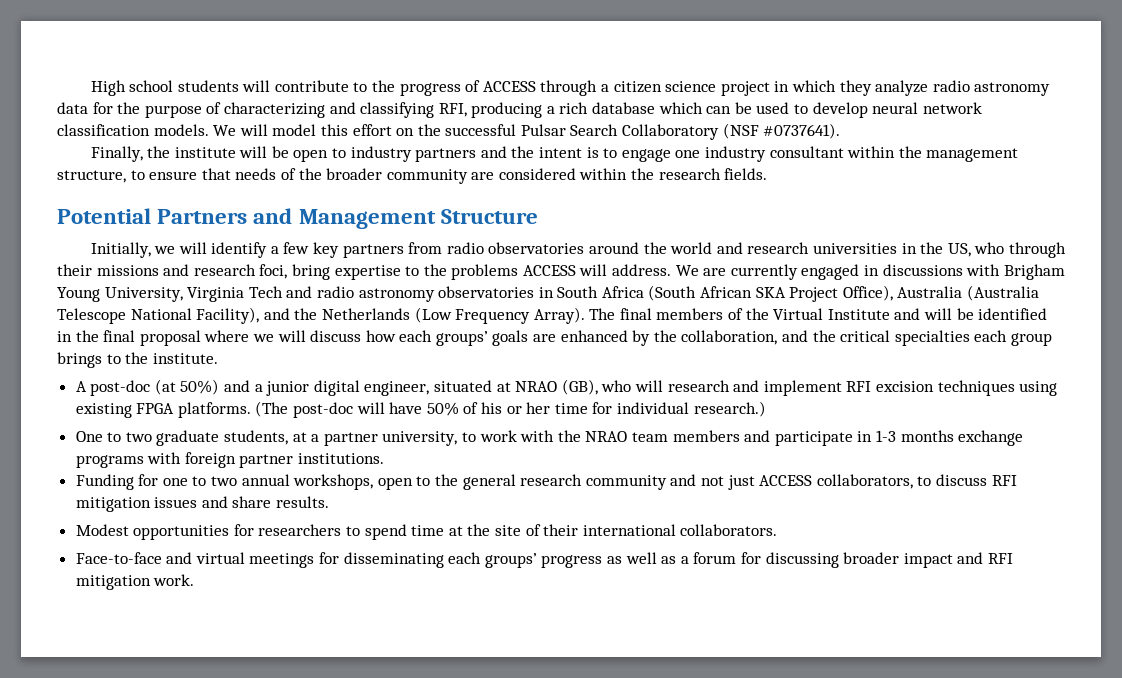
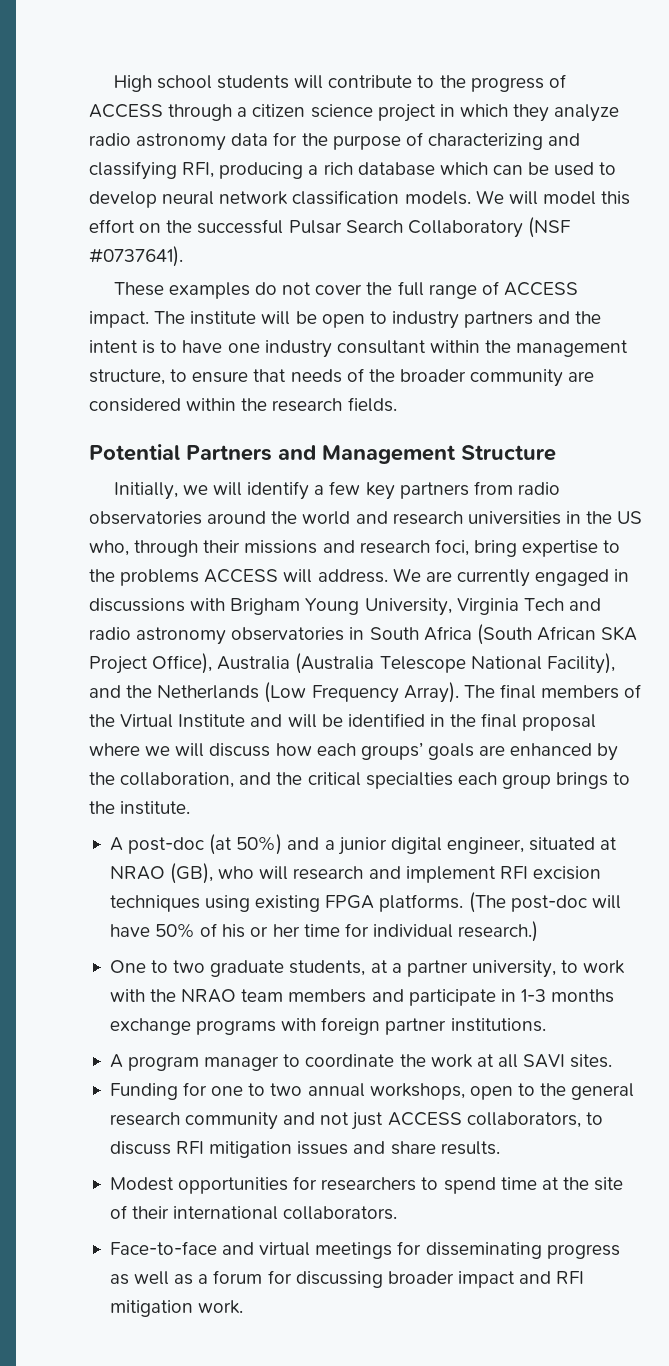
- Finally, the institute will be open to industry partners and the intent is to engage one industry consultant within the management structure, to ensure that needs of the broader community are considered within the research fields.
+ These examples do not cover the full range of ACCESS impact. The institute will be open to industry partners and the intent is to have one industry consultant within the management structure, to ensure that needs of the broader community are considered within the research fields.
- Initially, we will identify a few key partners from radio observatories around the world and research universities in the US, who through their missions and research foci, bring expertise to the problems ACCESS will address.
+ Initially, we will identify a few key partners from radio observatories around the world and research universities in the US who, through their missions and research foci, bring expertise to the problems ACCESS will address.
+ A program manager to coordinate the work at all SAVI sites.
- Face-to-face and virtual meetings for disseminating each groups’ progress as well as a forum for discussing broader impact and RFI mitigation work.
+ Face-to-face and virtual meetings for disseminating progress as well as a forum for discussing broader impact and RFI mitigation work.

